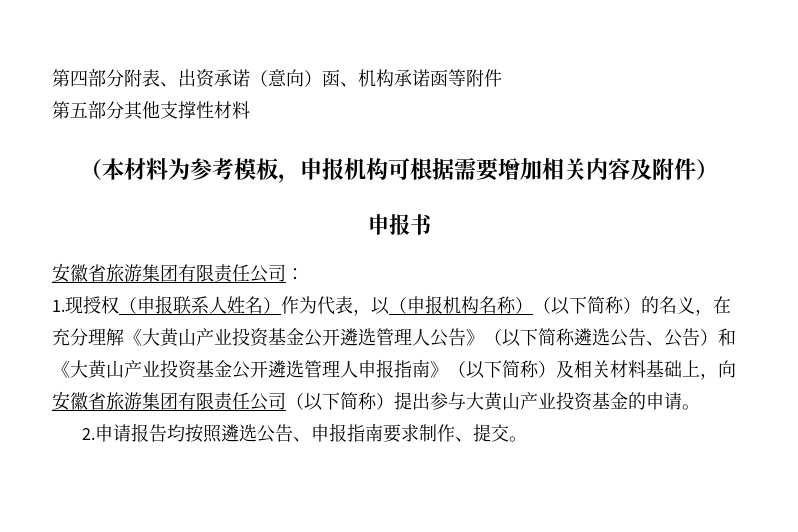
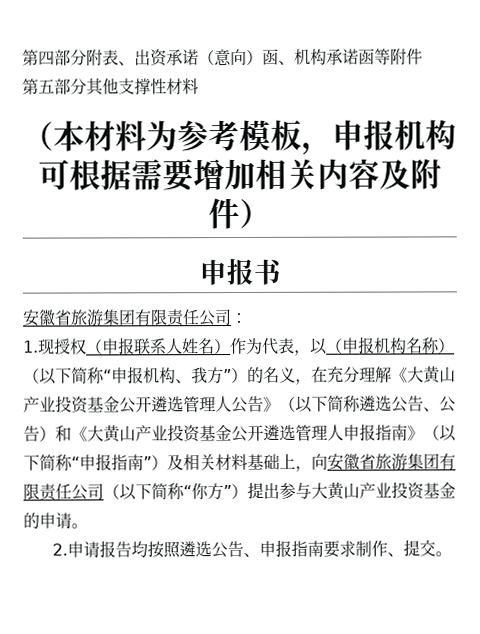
- 1.现授权（申报联系人姓名）作为代表，以（申报机构名称）（以下简称）的名义，在充分理解《大黄山产业投资基金公开遴选管理人公告》（以下简称遴选公告、公告）和《大黄山产业投资基金公开遴选管理人申报指南》（以下简称）及相关材料基础上，向安徽省旅游集团有限责任公司（以下简称）提出参与大黄山产业投资基金的申请。
+ 1.现授权（申报联系人姓名）作为代表，以（申报机构名称）（以下简称“申报机构、我方”）的名义，在充分理解《大黄山产业投资基金公开遴选管理人公告》（以下简称遴选公告、公告）和《大黄山产业投资基金公开遴选管理人申报指南》（以下简称“申报指南”）及相关材料基础上，向安徽省旅游集团有限责任公司（以下简称“你方”）提出参与大黄山产业投资基金的申请。

